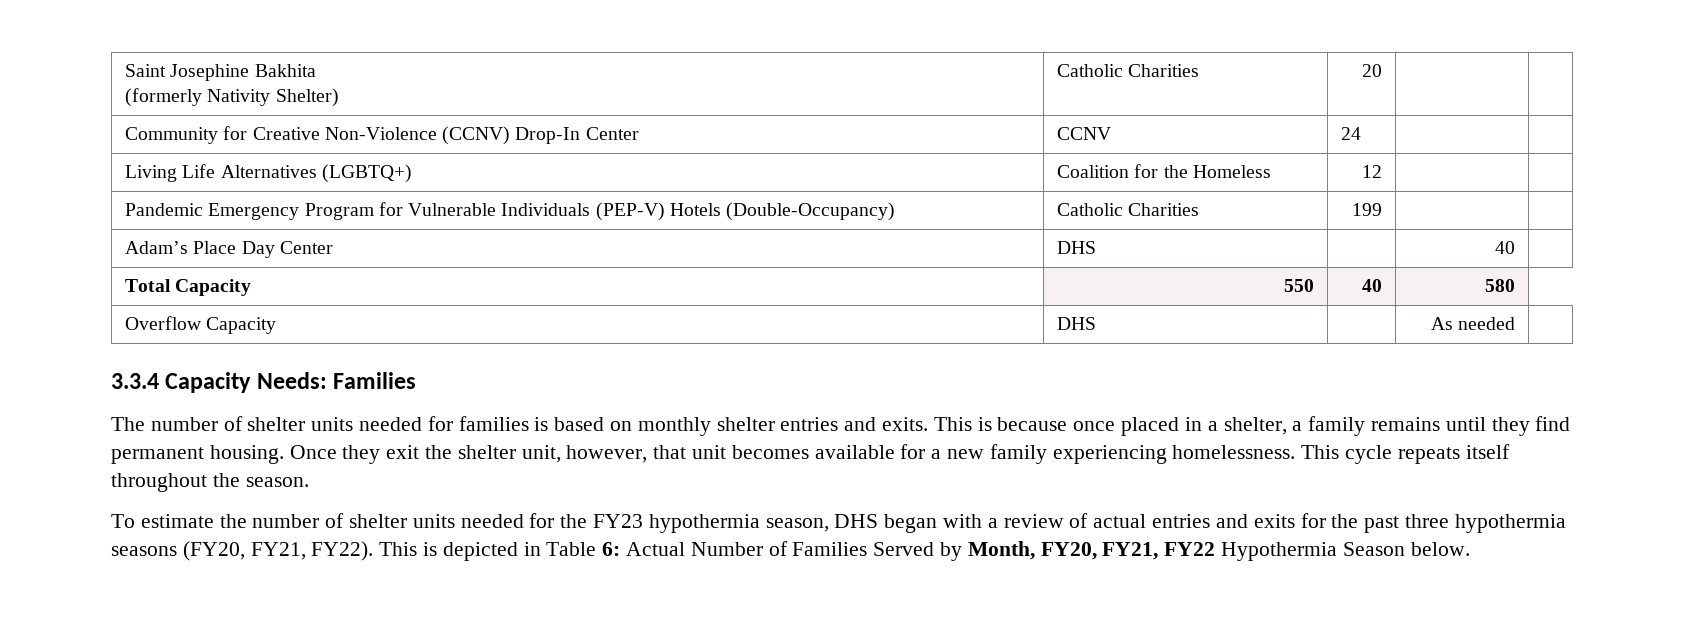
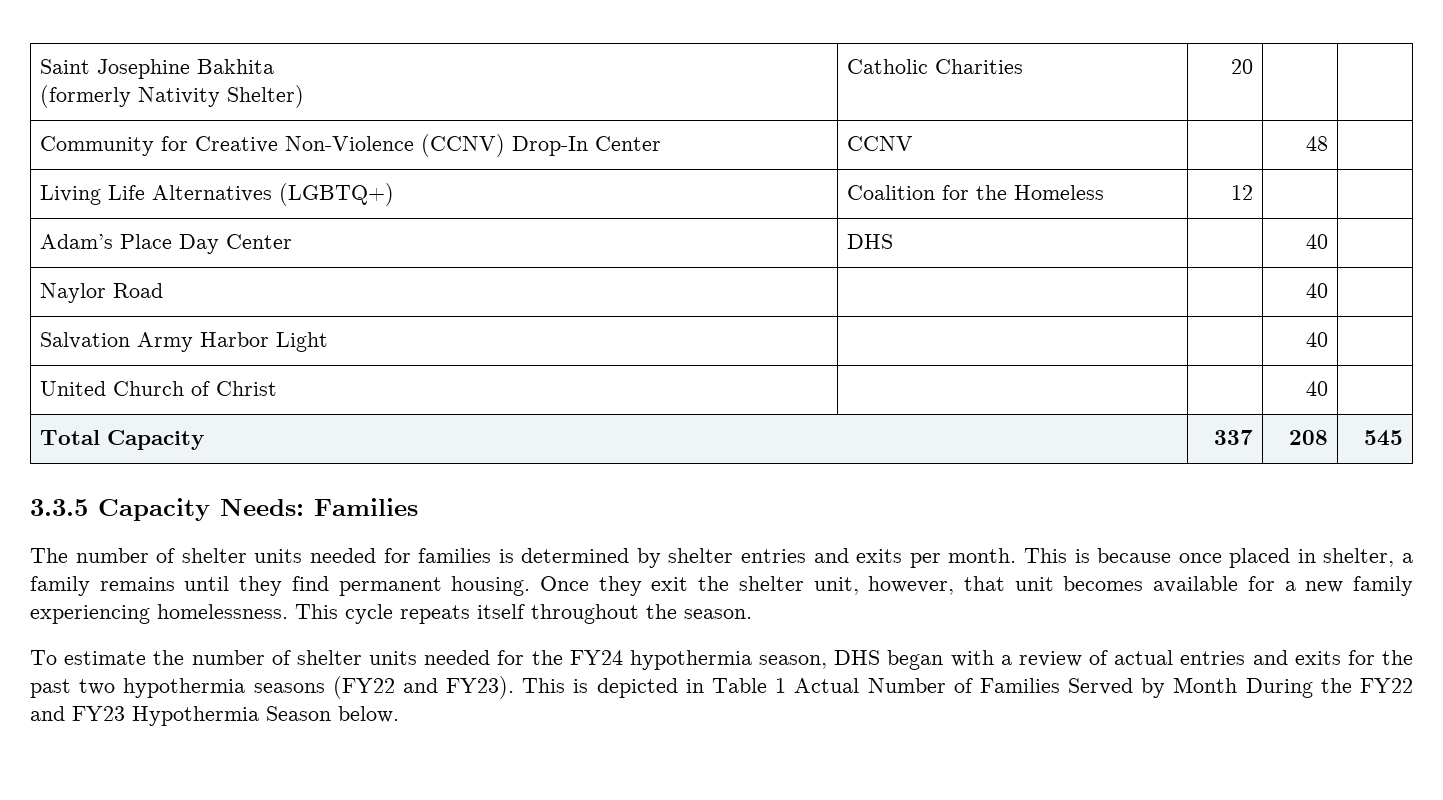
- Community for Creative Non-Violence (CCNV) Drop-In Center | CCNV | 24 | |
+ Community for Creative Non-Violence (CCNV) Drop-In Center | CCNV | | 48 |
- Pandemic Emergency Program for Vulnerable Individuals (PEP-V) Hotels (Double-Occupancy) | Catholic Charities | 199 | |
- Total Capacity | 550 | 40 | 580
- Overflow Capacity | DHS | | As needed |
- 3.3.4 Capacity Needs: Families
+ Naylor Road | | | 40 |
+ Salvation Army Harbor Light | | | 40 |
+ United Church of Christ | | | 40 |
+ Total Capacity | 337 | 208 | 545
+ 3.3.5 Capacity Needs: Families
- The number of shelter units needed for families is based on monthly shelter entries and exits.
+ The number of shelter units needed for families is determined by shelter entries and exits per month.
- This is because once placed in a shelter, a family remains until they find permanent housing.
+ This is because once placed in shelter, a family remains until they find permanent housing.
- To estimate the number of shelter units needed for the FY23 hypothermia season, DHS began with a review of actual entries and exits for the past three hypothermia seasons (FY20, FY21, FY22).
+ To estimate the number of shelter units needed for the FY24 hypothermia season, DHS began with a review of actual entries and exits for the past two hypothermia seasons (FY22 and FY23).
- This is depicted in Table 6: Actual Number of Families Served by Month, FY20, FY21, FY22 Hypothermia Season below.
+ This is depicted in Table 1 Actual Number of Families Served by Month During the FY22 and FY23 Hypothermia Season below.

